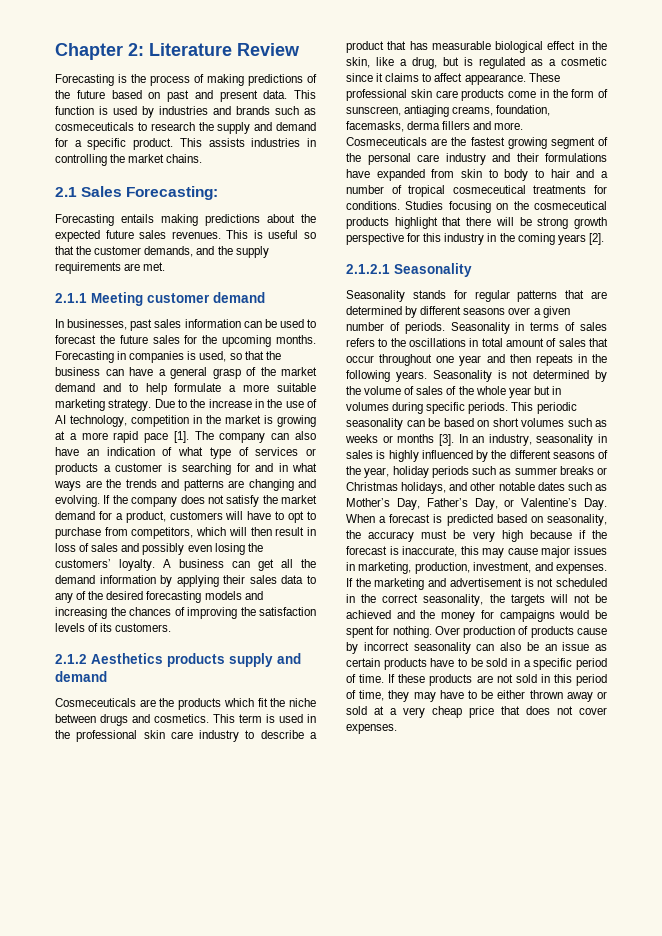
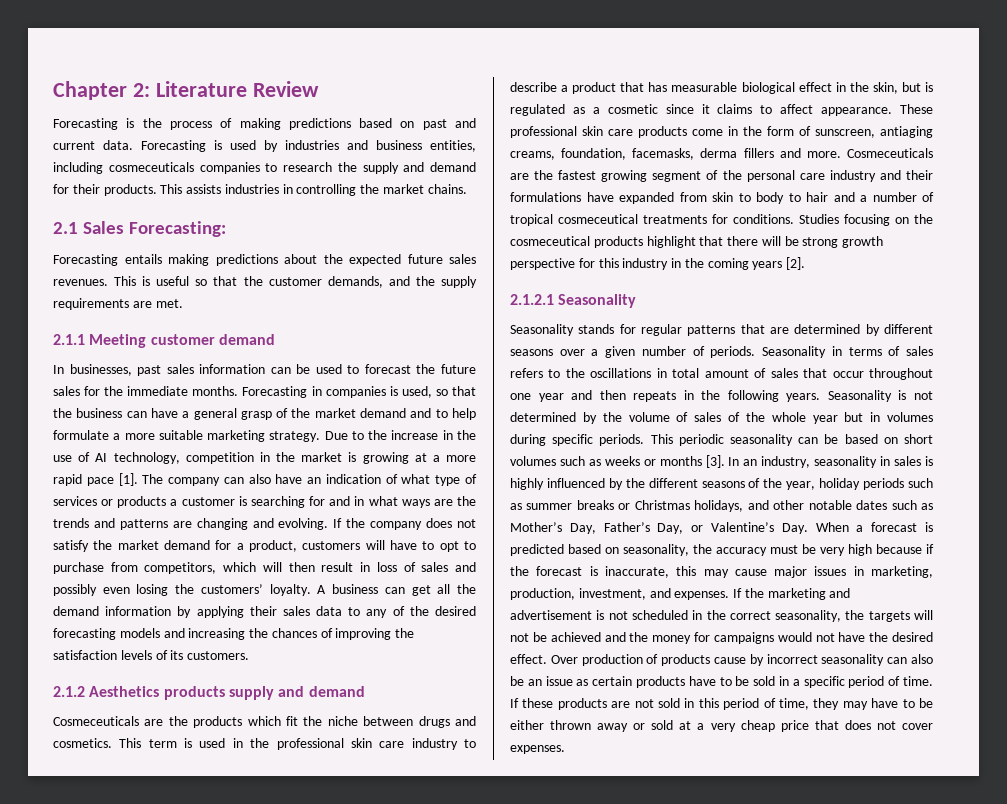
- Forecasting is the process of making predictions of the future based on past and present data. This function is used by industries and brands such as cosmeceuticals to research the supply and demand for a specific product.
+ Forecasting is the process of making predictions based on past and current data. Forecasting is used by industries and business entities, including cosmeceuticals companies to research the supply and demand for their products.
- In businesses, past sales information can be used to forecast the future sales for the upcoming months.
+ In businesses, past sales information can be used to forecast the future sales for the immediate months.
- This term is used in the professional skin care industry to describe a product that has measurable biological effect in the skin, like a drug, but is regulated as a cosmetic since it claims to affect appearance.
+ This term is used in the professional skin care industry to describe a product that has measurable biological effect in the skin, but is regulated as a cosmetic since it claims to affect appearance.
- If the marketing and advertisement is not scheduled in the correct seasonality, the targets will not be achieved and the money for campaigns would be spent for nothing.
+ If the marketing and advertisement is not scheduled in the correct seasonality, the targets will not be achieved and the money for campaigns would not have the desired effect.

